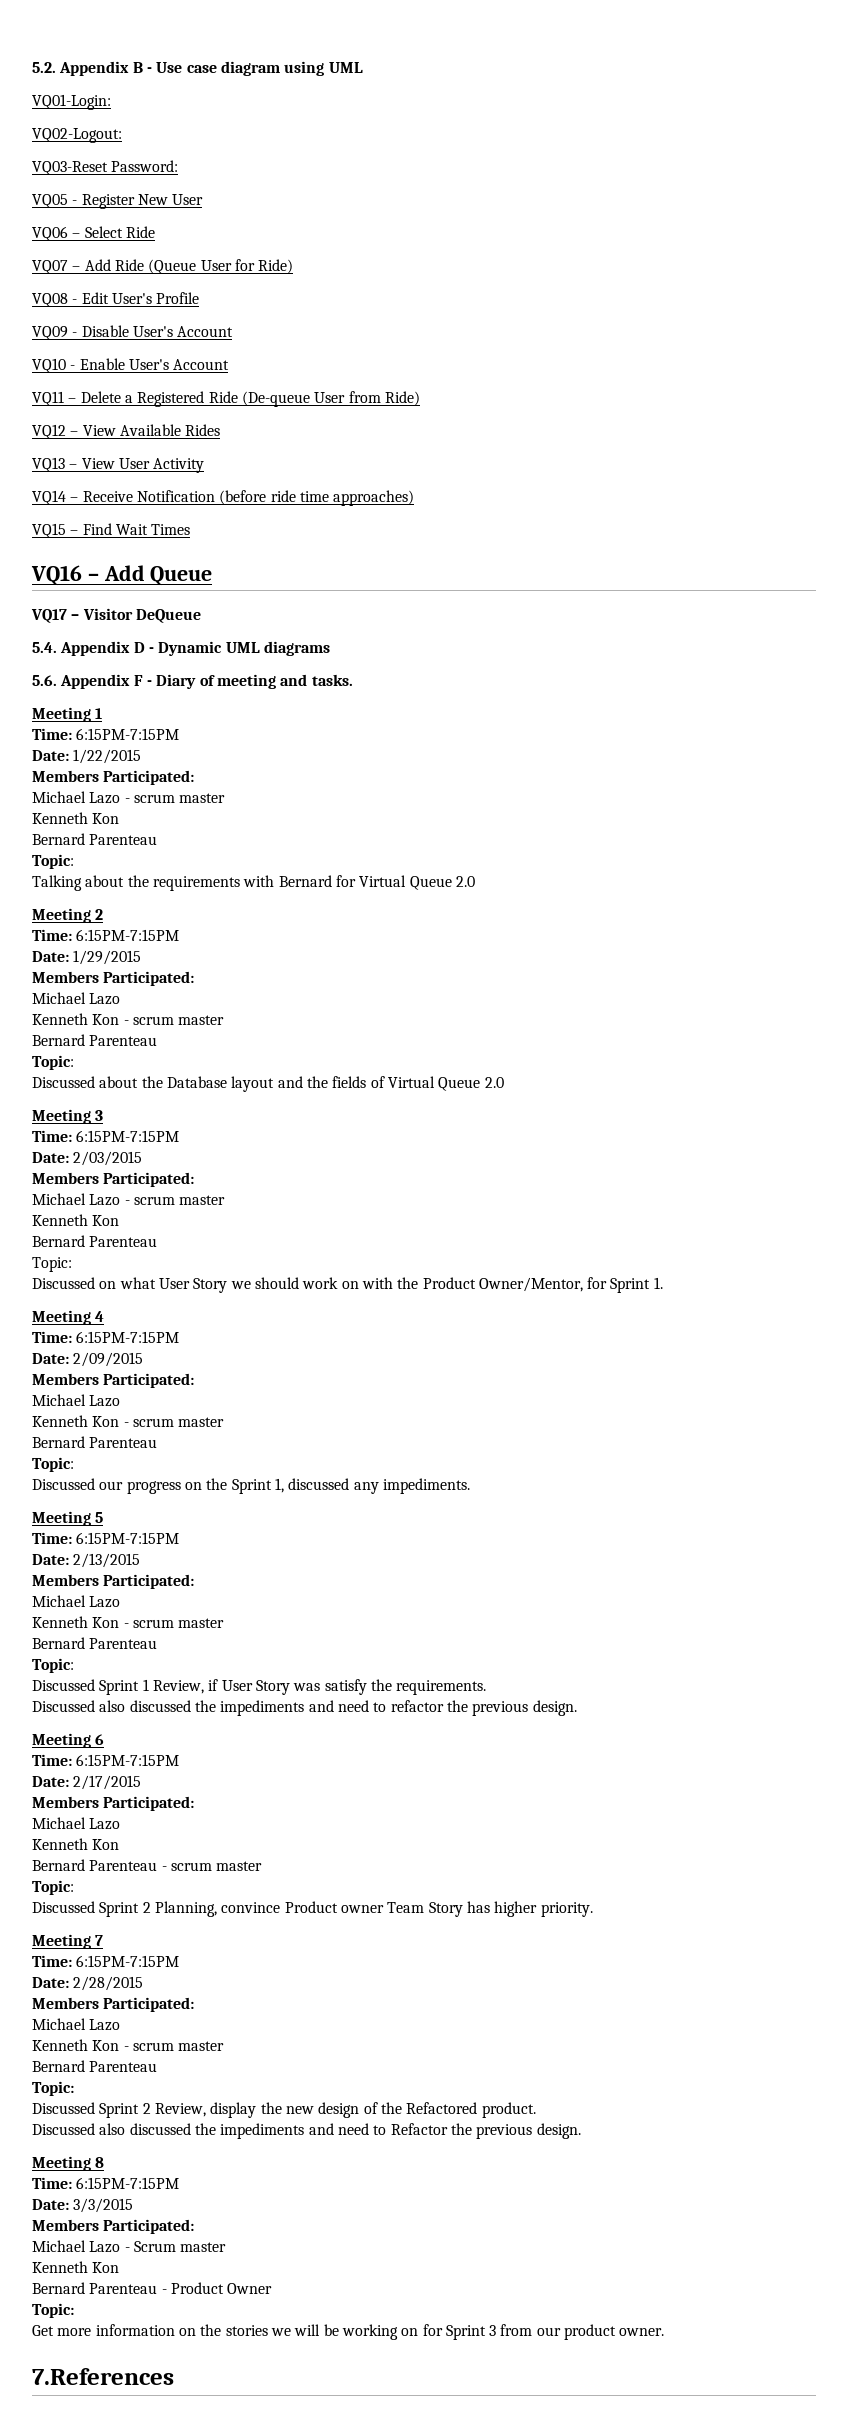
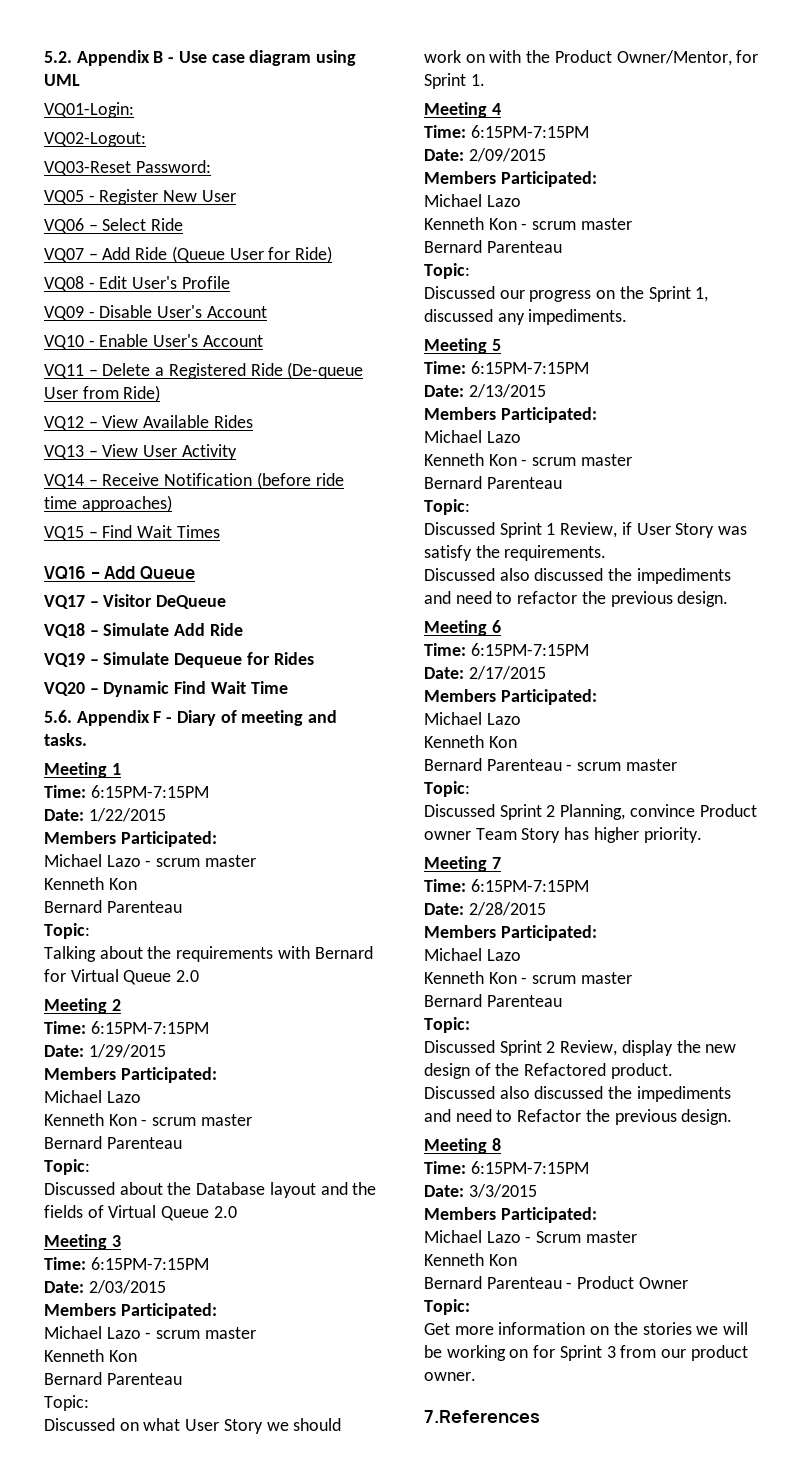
- 5.4. Appendix D - Dynamic UML diagrams
+ VQ18 – Simulate Add Ride
+ VQ19 – Simulate Dequeue for Rides
+ VQ20 – Dynamic Find Wait Time

